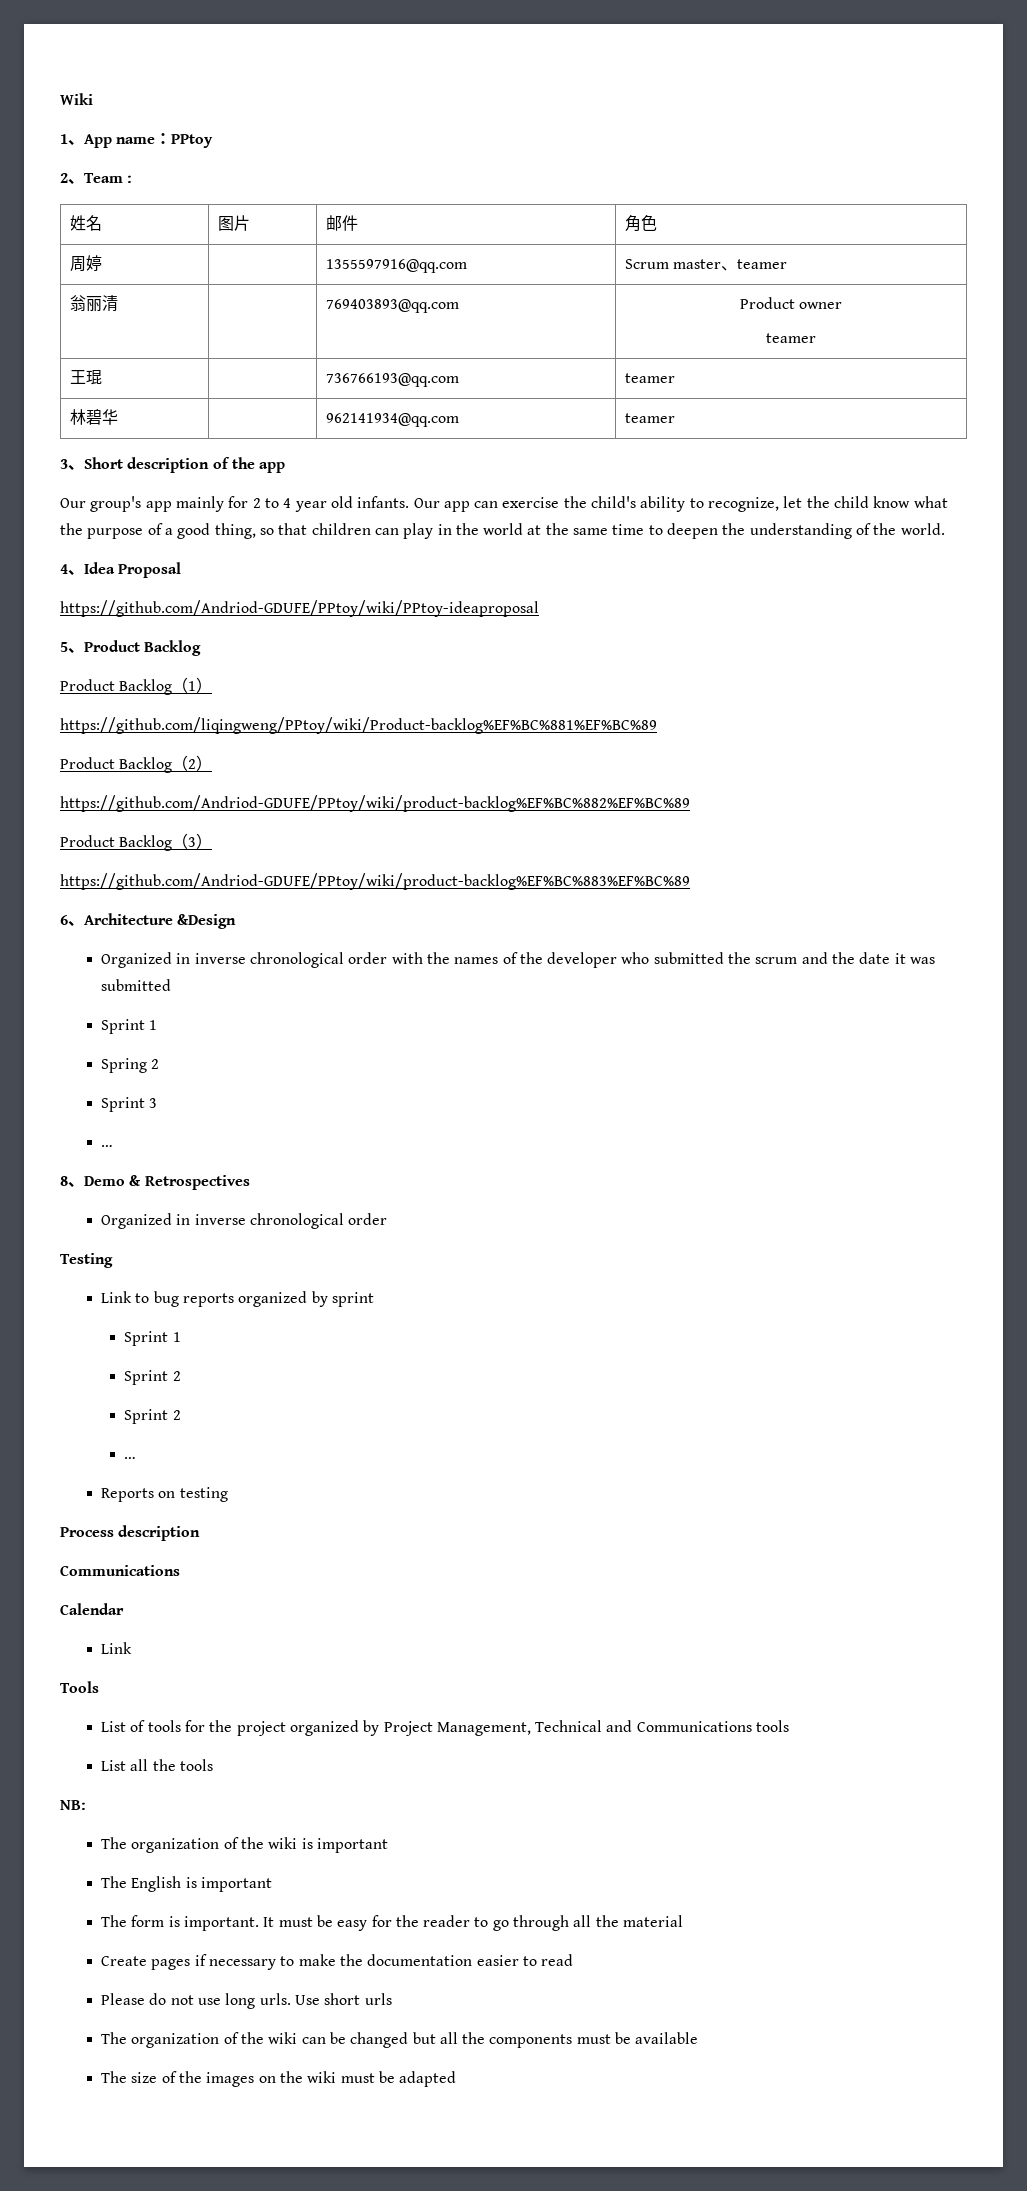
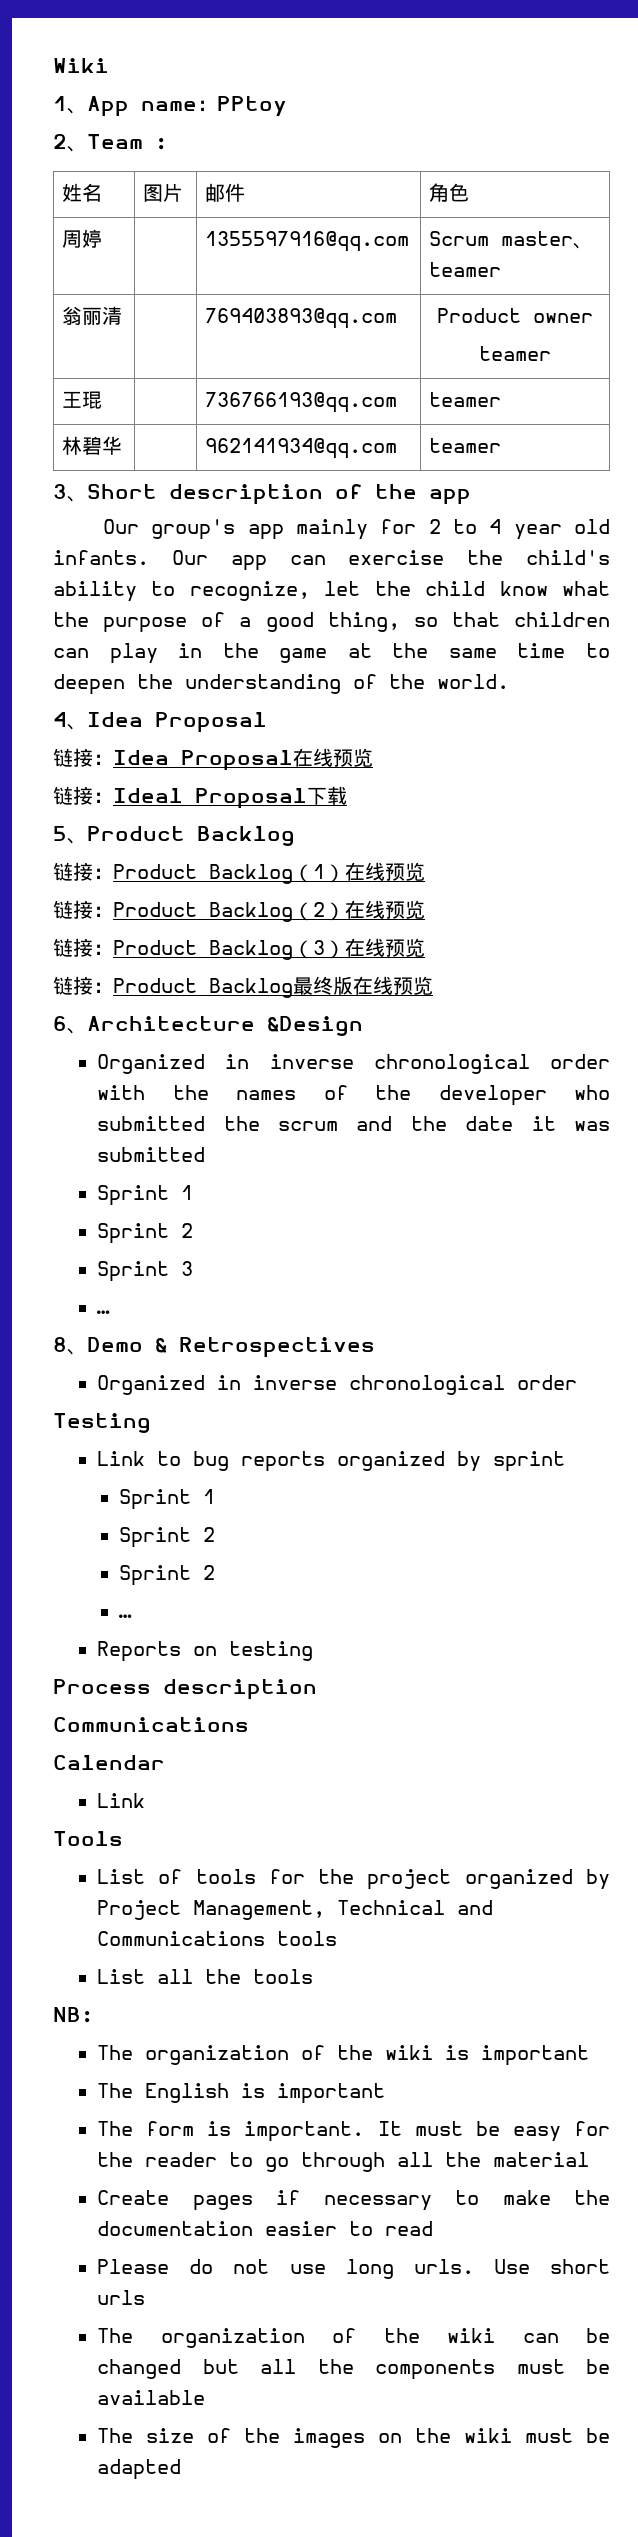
- Our app can exercise the child's ability to recognize, let the child know what the purpose of a good thing, so that children can play in the world at the same time to deepen the understanding of the world.
+ Our app can exercise the child's ability to recognize, let the child know what the purpose of a good thing, so that children can play in the game at the same time to deepen the understanding of the world.
- https://github.com/Andriod-GDUFE/PPtoy/wiki/PPtoy-ideaproposal
+ 链接：Idea Proposal在线预览
+ 链接：Ideal Proposal下载
- Product Backlog（1）
- https://github.com/liqingweng/PPtoy/wiki/Product-backlog%EF%BC%881%EF%BC%89
- Product Backlog（2）
- https://github.com/Andriod-GDUFE/PPtoy/wiki/product-backlog%EF%BC%882%EF%BC%89
- Product Backlog（3）
- https://github.com/Andriod-GDUFE/PPtoy/wiki/product-backlog%EF%BC%883%EF%BC%89
+ 链接：Product Backlog（1）在线预览
+ 链接：Product Backlog（2）在线预览
+ 链接：Product Backlog（3）在线预览
+ 链接：Product Backlog最终版在线预览
  Organized in inverse chronological order with the names of the developer who submitted the scrum and the date it was submitted
  Sprint 1
- Spring 2
+ Sprint 2

